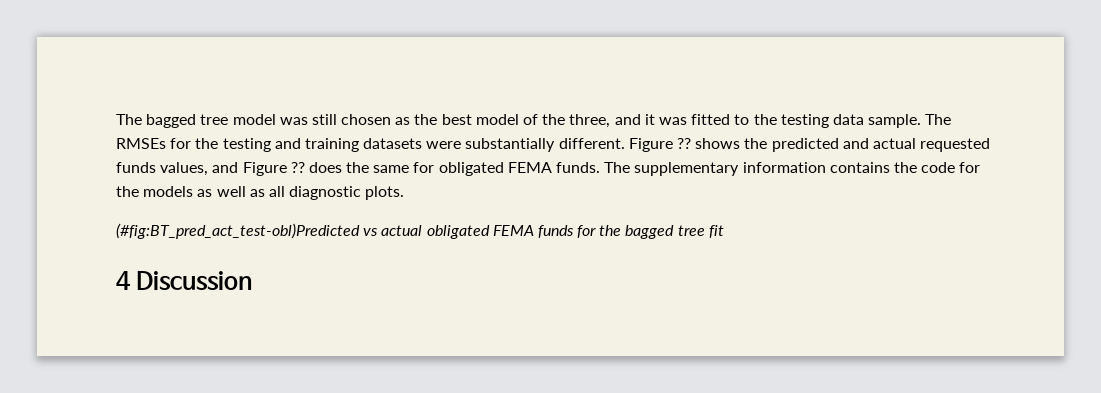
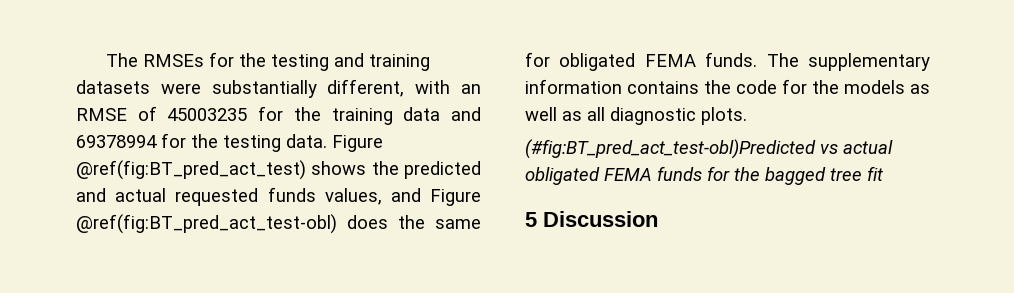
- The bagged tree model was still chosen as the best model of the three, and it was fitted to the testing data sample. The RMSEs for the testing and training datasets were substantially different. Figure ?? shows the predicted and actual requested funds values, and Figure ?? does the same for obligated FEMA funds.
+ The RMSEs for the testing and training datasets were substantially different, with an RMSE of 45003235 for the training data and 69378994 for the testing data. Figure @ref(fig:BT_pred_act_test) shows the predicted and actual requested funds values, and Figure @ref(fig:BT_pred_act_test-obl) does the same for obligated FEMA funds.
- 4 Discussion
+ 5 Discussion

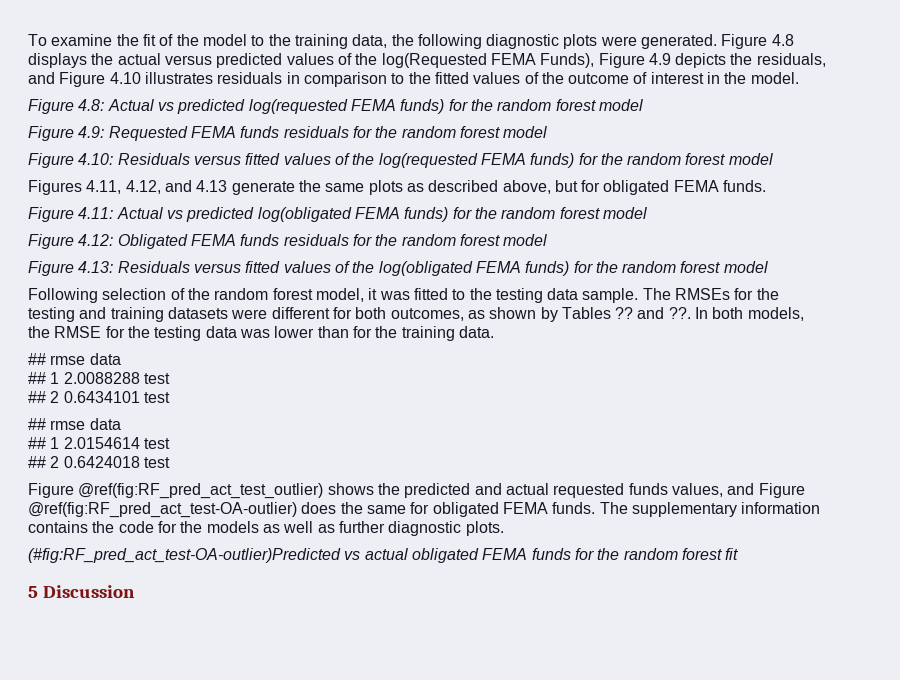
+ To examine the fit of the model to the training data, the following diagnostic plots were generated. Figure 4.8 displays the actual versus predicted values of the log(Requested FEMA Funds), Figure 4.9 depicts the residuals, and Figure 4.10 illustrates residuals in comparison to the fitted values of the outcome of interest in the model.
+ Figure 4.8: Actual vs predicted log(requested FEMA funds) for the random forest model
+ Figure 4.9: Requested FEMA funds residuals for the random forest model
+ Figure 4.10: Residuals versus fitted values of the log(requested FEMA funds) for the random forest model
+ Figures 4.11, 4.12, and 4.13 generate the same plots as described above, but for obligated FEMA funds.
+ Figure 4.11: Actual vs predicted log(obligated FEMA funds) for the random forest model
+ Figure 4.12: Obligated FEMA funds residuals for the random forest model
+ Figure 4.13: Residuals versus fitted values of the log(obligated FEMA funds) for the random forest model
+ Following selection of the random forest model, it was fitted to the testing data sample.
- The RMSEs for the testing and training datasets were substantially different, with an RMSE of 45003235 for the training data and 69378994 for the testing data. Figure @ref(fig:BT_pred_act_test) shows the predicted and actual requested funds values, and Figure @ref(fig:BT_pred_act_test-obl) does the same for obligated FEMA funds.
+ The RMSEs for the testing and training datasets were different for both outcomes, as shown by Tables ?? and ??. In both models, the RMSE for the testing data was lower than for the training data.
+ ## rmse data
+ ## 1 2.0088288 test
+ ## 2 0.6434101 test
+ ## rmse data
+ ## 1 2.0154614 test
+ ## 2 0.6424018 test
+ Figure @ref(fig:RF_pred_act_test_outlier) shows the predicted and actual requested funds values, and Figure @ref(fig:RF_pred_act_test-OA-outlier) does the same for obligated FEMA funds.
- The supplementary information contains the code for the models as well as all diagnostic plots.
+ The supplementary information contains the code for the models as well as further diagnostic plots.
- (#fig:BT_pred_act_test-obl)Predicted vs actual obligated FEMA funds for the bagged tree fit
+ (#fig:RF_pred_act_test-OA-outlier)Predicted vs actual obligated FEMA funds for the random forest fit

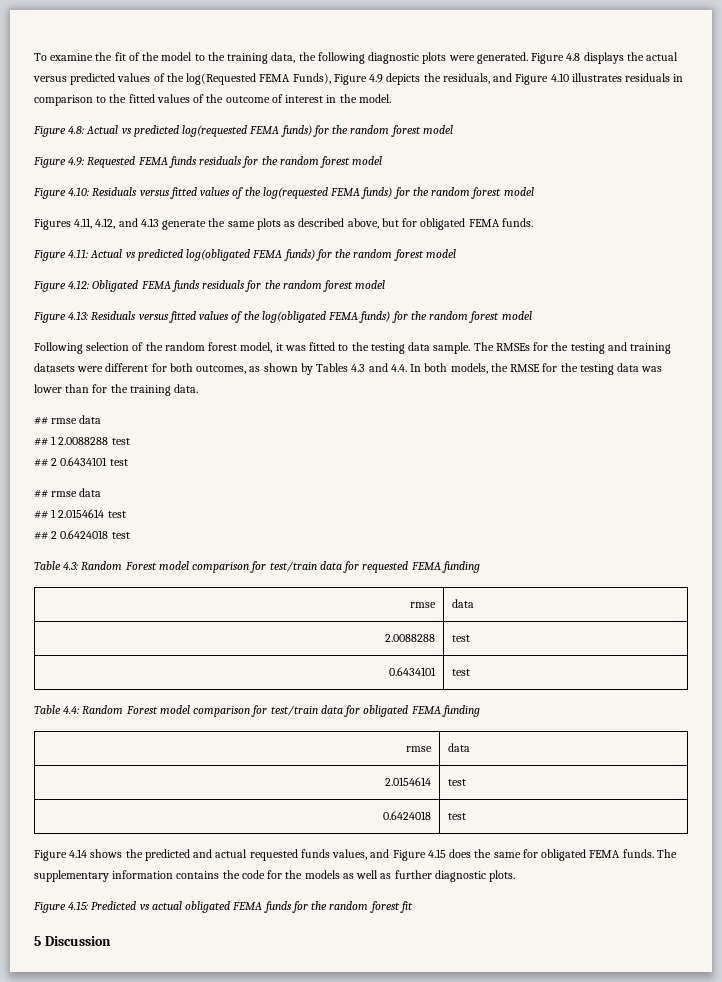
- The RMSEs for the testing and training datasets were different for both outcomes, as shown by Tables ?? and ??. In both models, the RMSE for the testing data was lower than for the training data.
+ The RMSEs for the testing and training datasets were different for both outcomes, as shown by Tables 4.3 and 4.4. In both models, the RMSE for the testing data was lower than for the training data.
- Figure @ref(fig:RF_pred_act_test_outlier) shows the predicted and actual requested funds values, and Figure @ref(fig:RF_pred_act_test-OA-outlier) does the same for obligated FEMA funds.
+ Table 4.3: Random Forest model comparison for test/train data for requested FEMA funding
+ rmse | data
+ 2.0088288 | test
+ 0.6434101 | test
+ Table 4.4: Random Forest model comparison for test/train data for obligated FEMA funding
+ rmse | data
+ 2.0154614 | test
+ 0.6424018 | test
+ Figure 4.14 shows the predicted and actual requested funds values, and Figure 4.15 does the same for obligated FEMA funds.
- (#fig:RF_pred_act_test-OA-outlier)Predicted vs actual obligated FEMA funds for the random forest fit
+ Figure 4.15: Predicted vs actual obligated FEMA funds for the random forest fit

